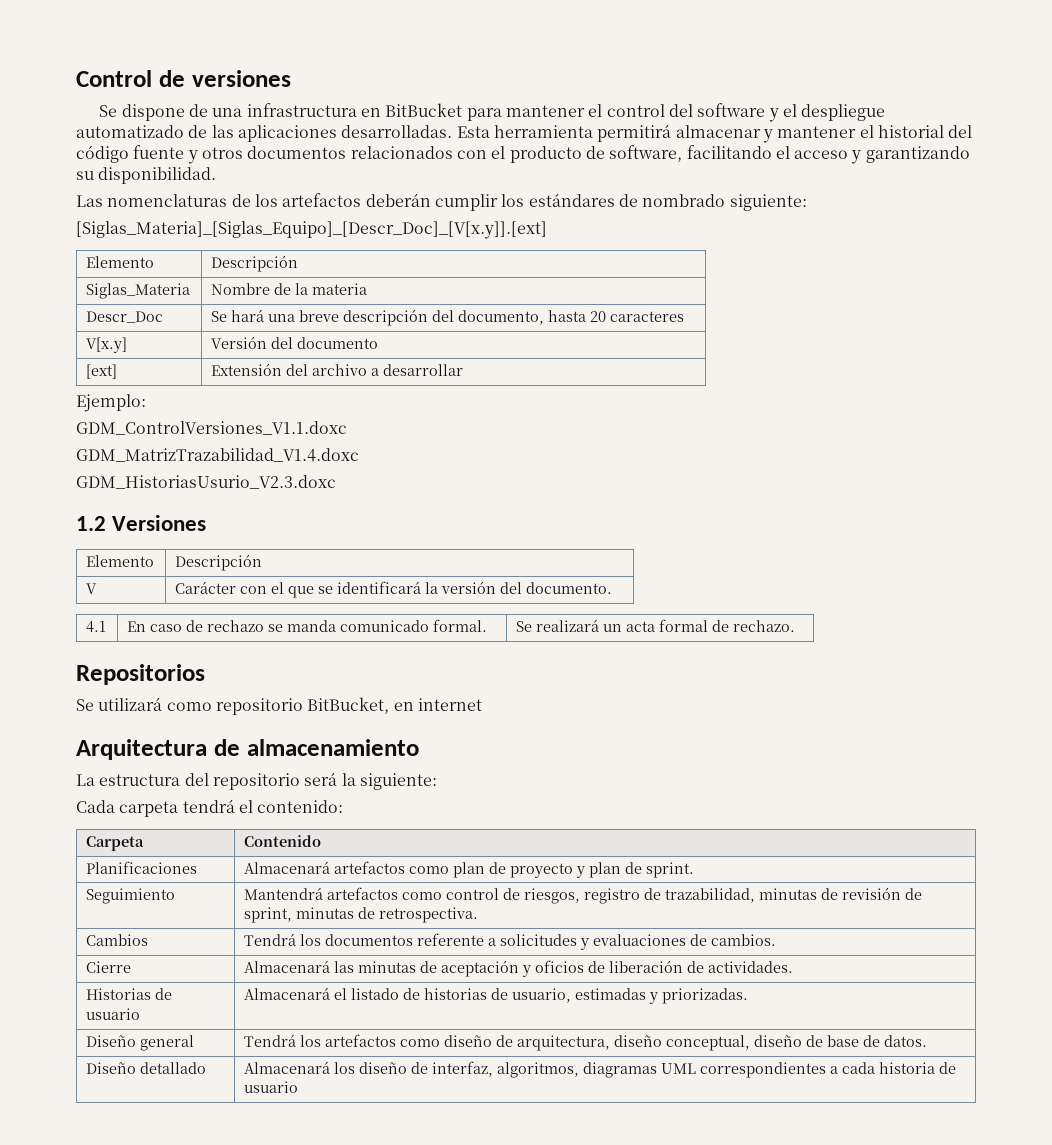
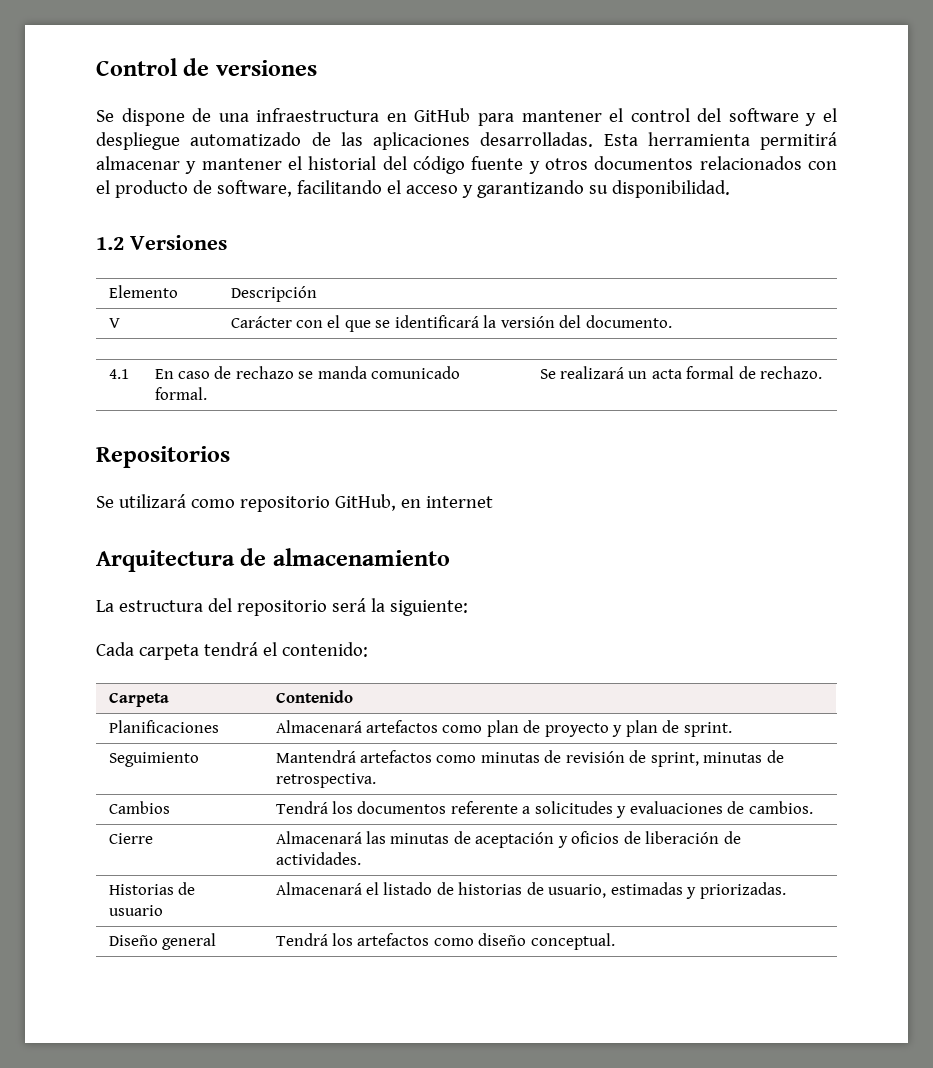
- Se dispone de una infrastructura en BitBucket para mantener el control del software y el despliegue automatizado de las aplicaciones desarrolladas.
+ Se dispone de una infraestructura en GitHub para mantener el control del software y el despliegue automatizado de las aplicaciones desarrolladas.
- Las nomenclaturas de los artefactos deberán cumplir los estándares de nombrado siguiente:
- [Siglas_Materia]_[Siglas_Equipo]_[Descr_Doc]_[V[x.y]].[ext]
- Elemento | Descripción
- Siglas_Materia | Nombre de la materia
- Descr_Doc | Se hará una breve descripción del documento, hasta 20 caracteres
- V[x.y] | Versión del documento
- [ext] | Extensión del archivo a desarrollar
- Ejemplo:
- GDM_ControlVersiones_V1.1.doxc
- GDM_MatrizTrazabilidad_V1.4.doxc
- GDM_HistoriasUsurio_V2.3.doxc
- Se utilizará como repositorio BitBucket, en internet
+ Se utilizará como repositorio GitHub, en internet
- Seguimiento | Mantendrá artefactos como control de riesgos, registro de trazabilidad, minutas de revisión de sprint, minutas de retrospectiva.
+ Seguimiento | Mantendrá artefactos como minutas de revisión de sprint, minutas de retrospectiva.
- Diseño general | Tendrá los artefactos como diseño de arquitectura, diseño conceptual, diseño de base de datos.
- Diseño detallado | Almacenará los diseño de interfaz, algoritmos, diagramas UML correspondientes a cada historia de usuario
+ Diseño general | Tendrá los artefactos como diseño conceptual.

